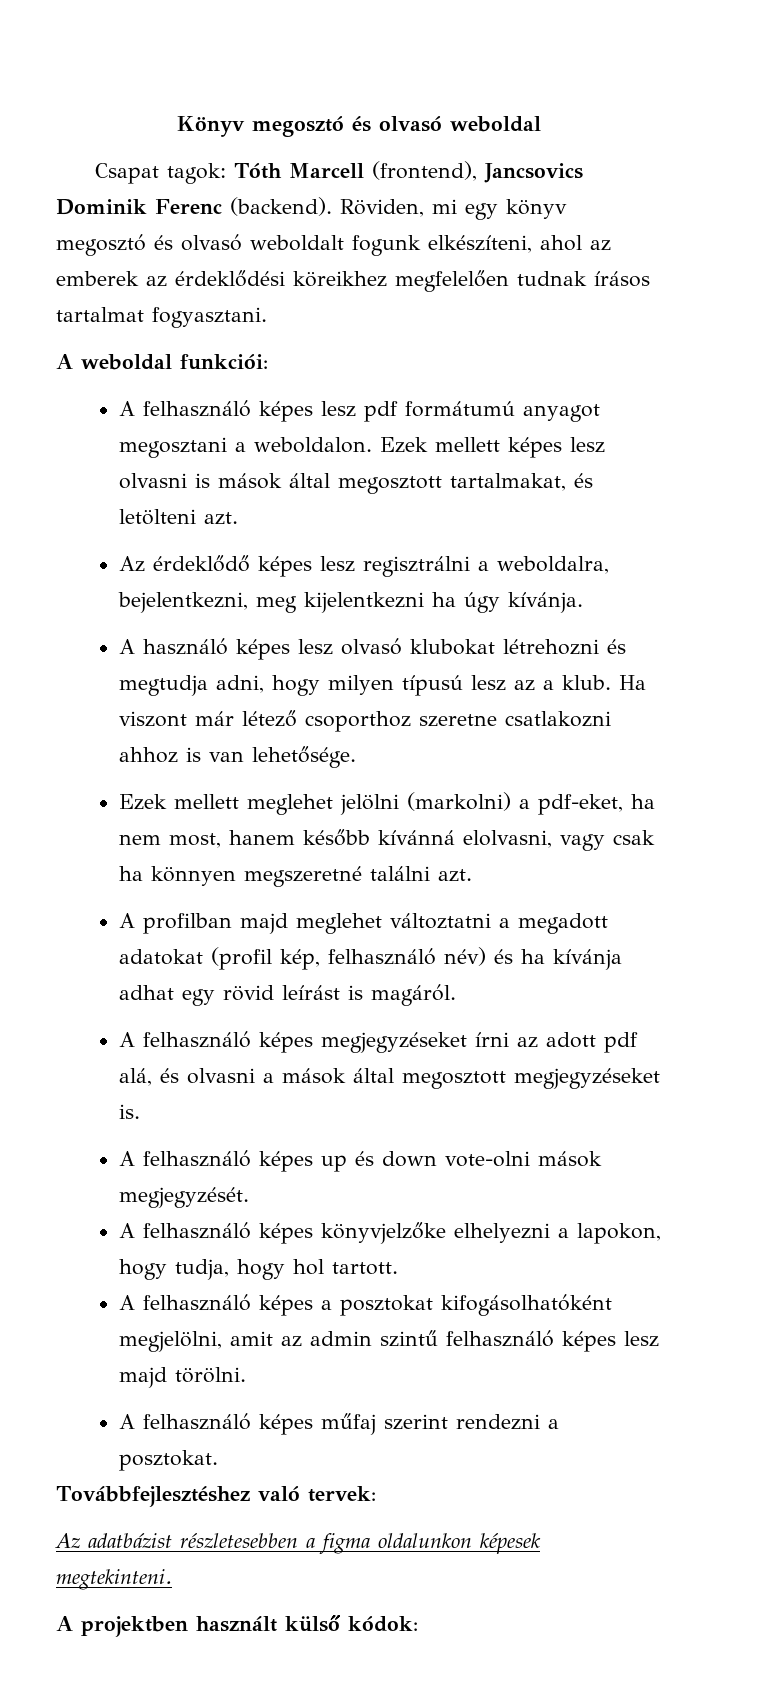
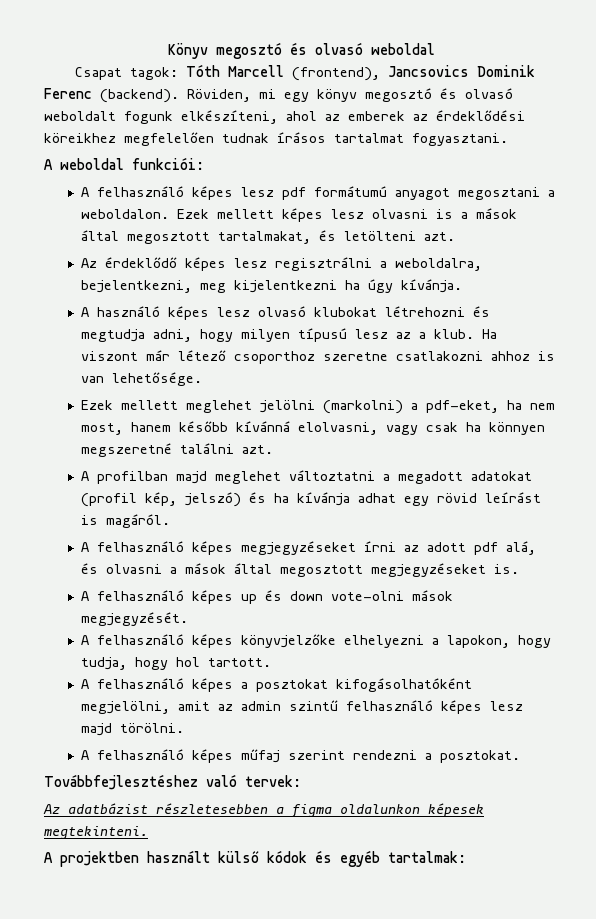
- Ezek mellett képes lesz olvasni is mások által megosztott tartalmakat, és letölteni azt.
+ Ezek mellett képes lesz olvasni is a mások által megosztott tartalmakat, és letölteni azt.
- A profilban majd meglehet változtatni a megadott adatokat (profil kép, felhasználó név) és ha kívánja adhat egy rövid leírást is magáról.
+ A profilban majd meglehet változtatni a megadott adatokat (profil kép, jelszó) és ha kívánja adhat egy rövid leírást is magáról.
- A projektben használt külső kódok:
+ A projektben használt külső kódok és egyéb tartalmak:

